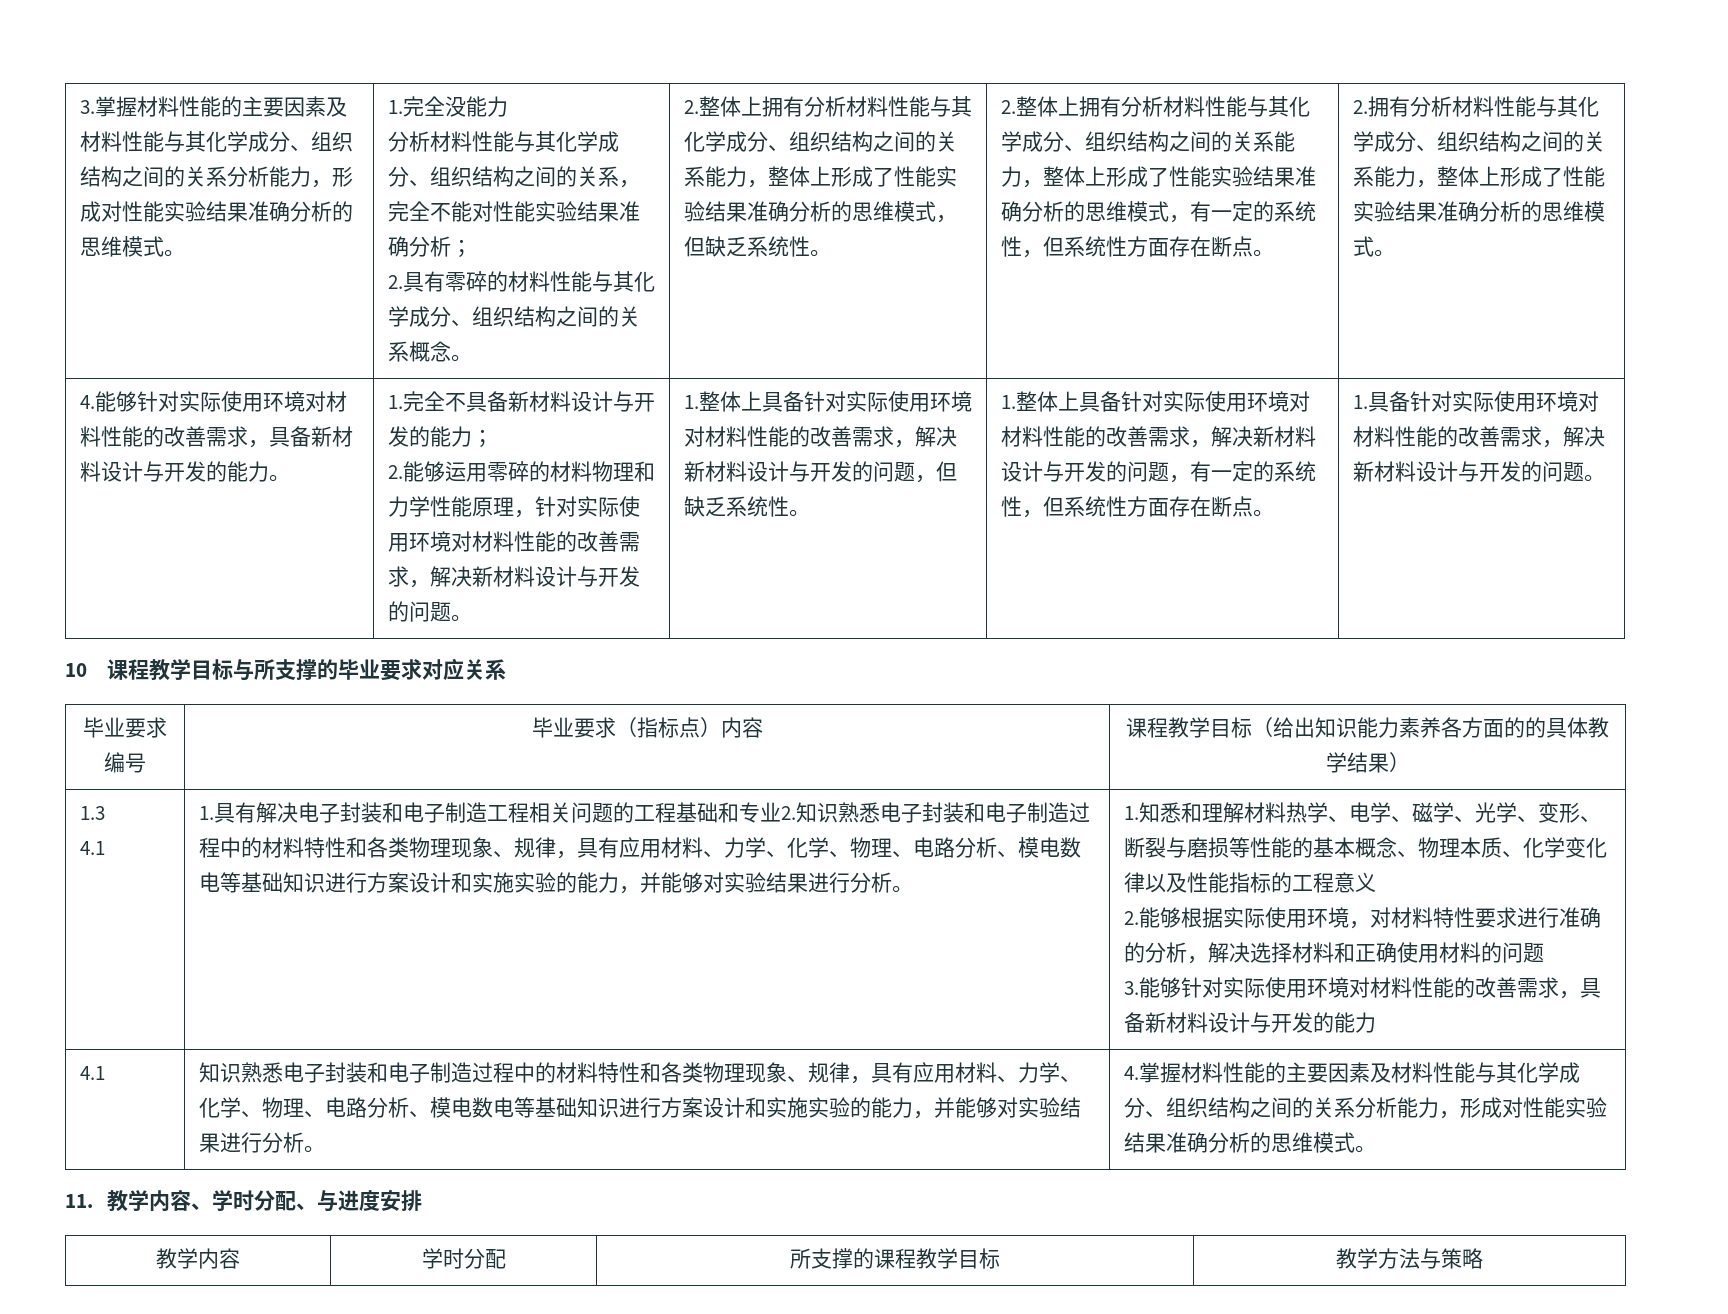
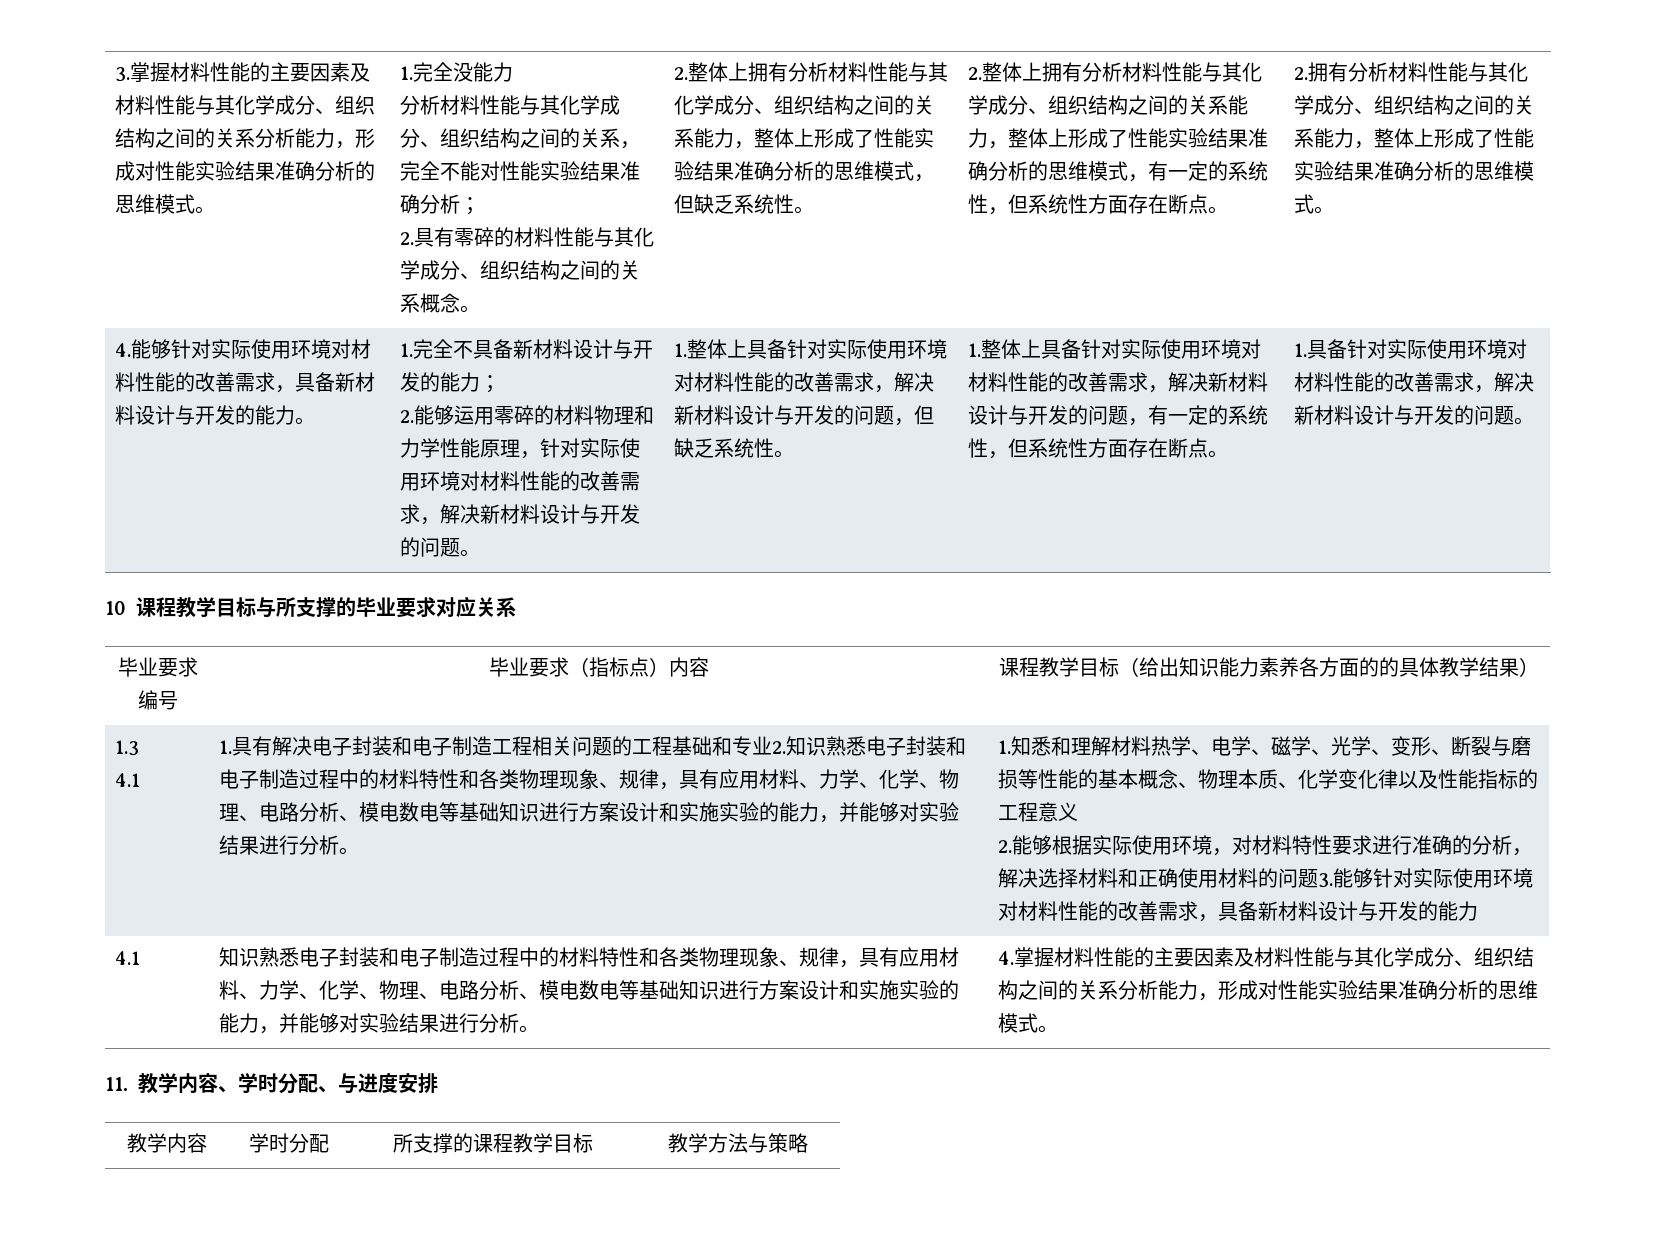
- 2.能够根据实际使用环境，对材料特性要求进行准确的分析，解决选择材料和正确使用材料的问题
- 3.能够针对实际使用环境对材料性能的改善需求，具备新材料设计与开发的能力
+ 2.能够根据实际使用环境，对材料特性要求进行准确的分析，解决选择材料和正确使用材料的问题3.能够针对实际使用环境对材料性能的改善需求，具备新材料设计与开发的能力

